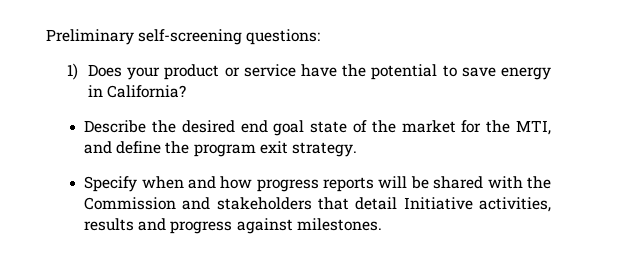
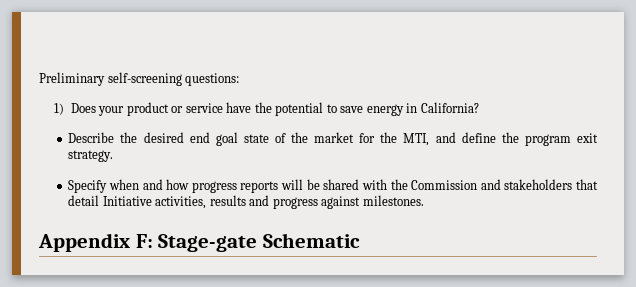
+ Appendix F: Stage-gate Schematic

